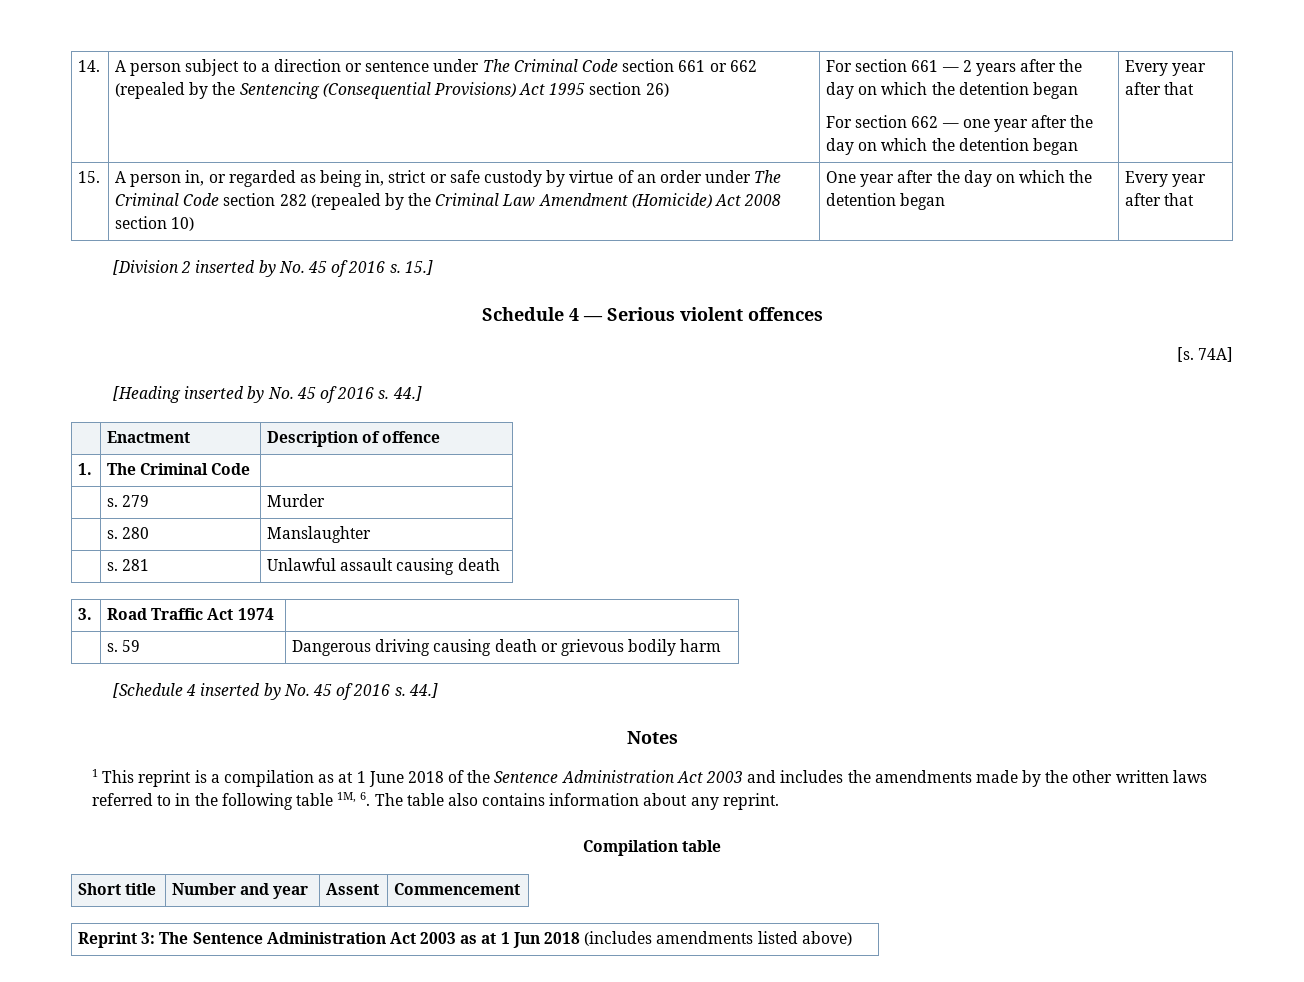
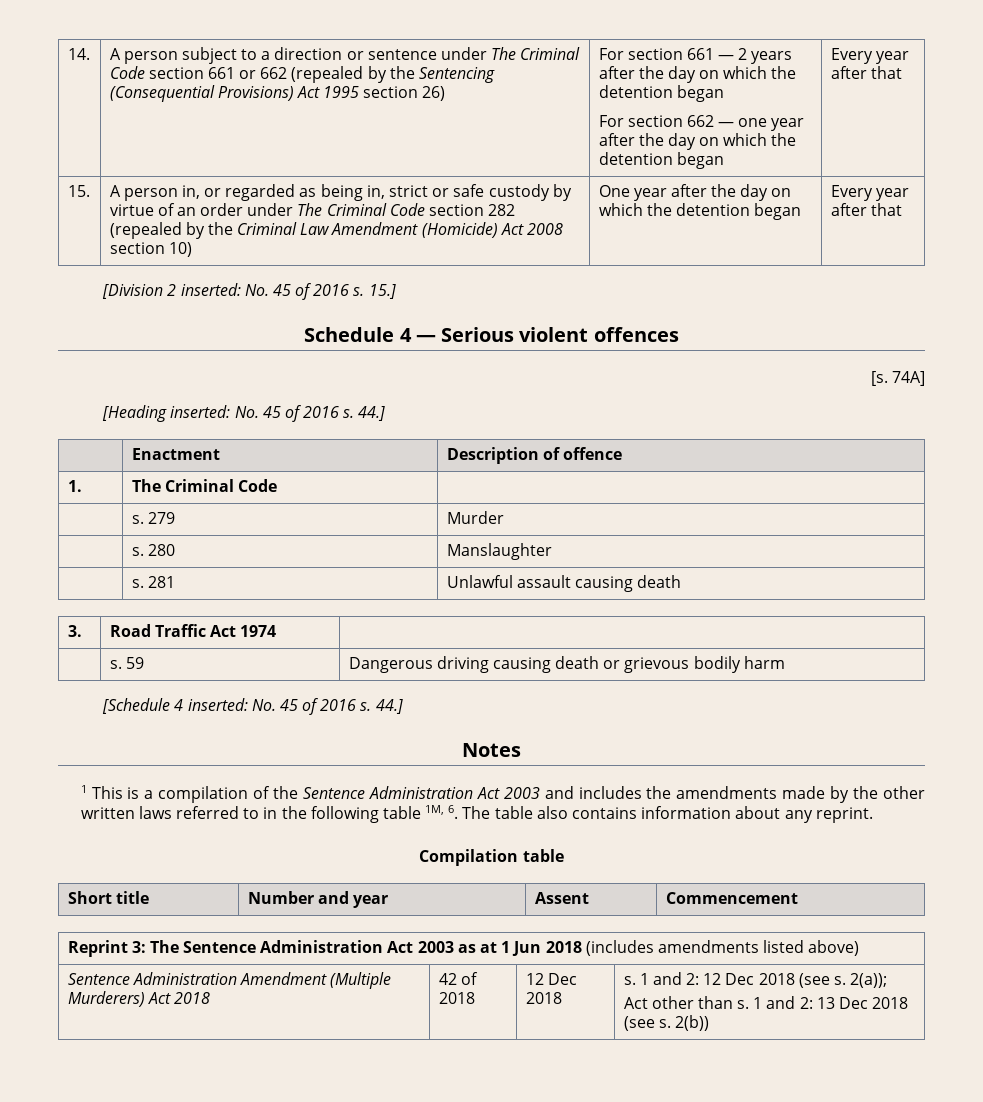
- [Division 2 inserted by No. 45 of 2016 s.
+ [Division 2 inserted: No. 45 of 2016 s.
- [Heading inserted by No. 45 of 2016 s.
+ [Heading inserted: No. 45 of 2016 s.
- [Schedule 4 inserted by No. 45 of 2016 s.
+ [Schedule 4 inserted: No. 45 of 2016 s.
- 1 This reprint is a compilation as at 1 June 2018 of the Sentence Administration Act 2003 and includes the amendments made by the other written laws referred to in the following table 1M, 6. The table also contains information about any reprint.
+ 1 This is a compilation of the Sentence Administration Act 2003 and includes the amendments made by the other written laws referred to in the following table 1M, 6. The table also contains information about any reprint.
+ Sentence Administration Amendment (Multiple Murderers) Act 2018 | 42 of 2018 | 12 Dec 2018 | s. 1 and 2: 12 Dec 2018 (see s. 2(a));
+ Act other than s. 1 and 2: 13 Dec 2018 (see s. 2(b))

